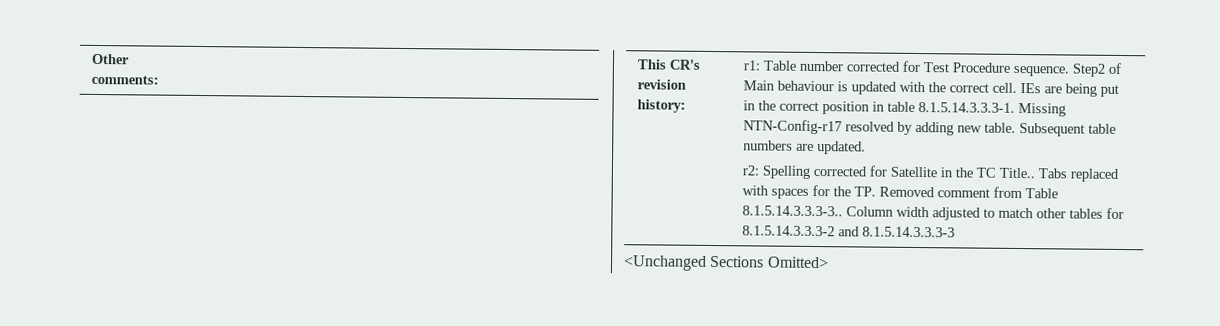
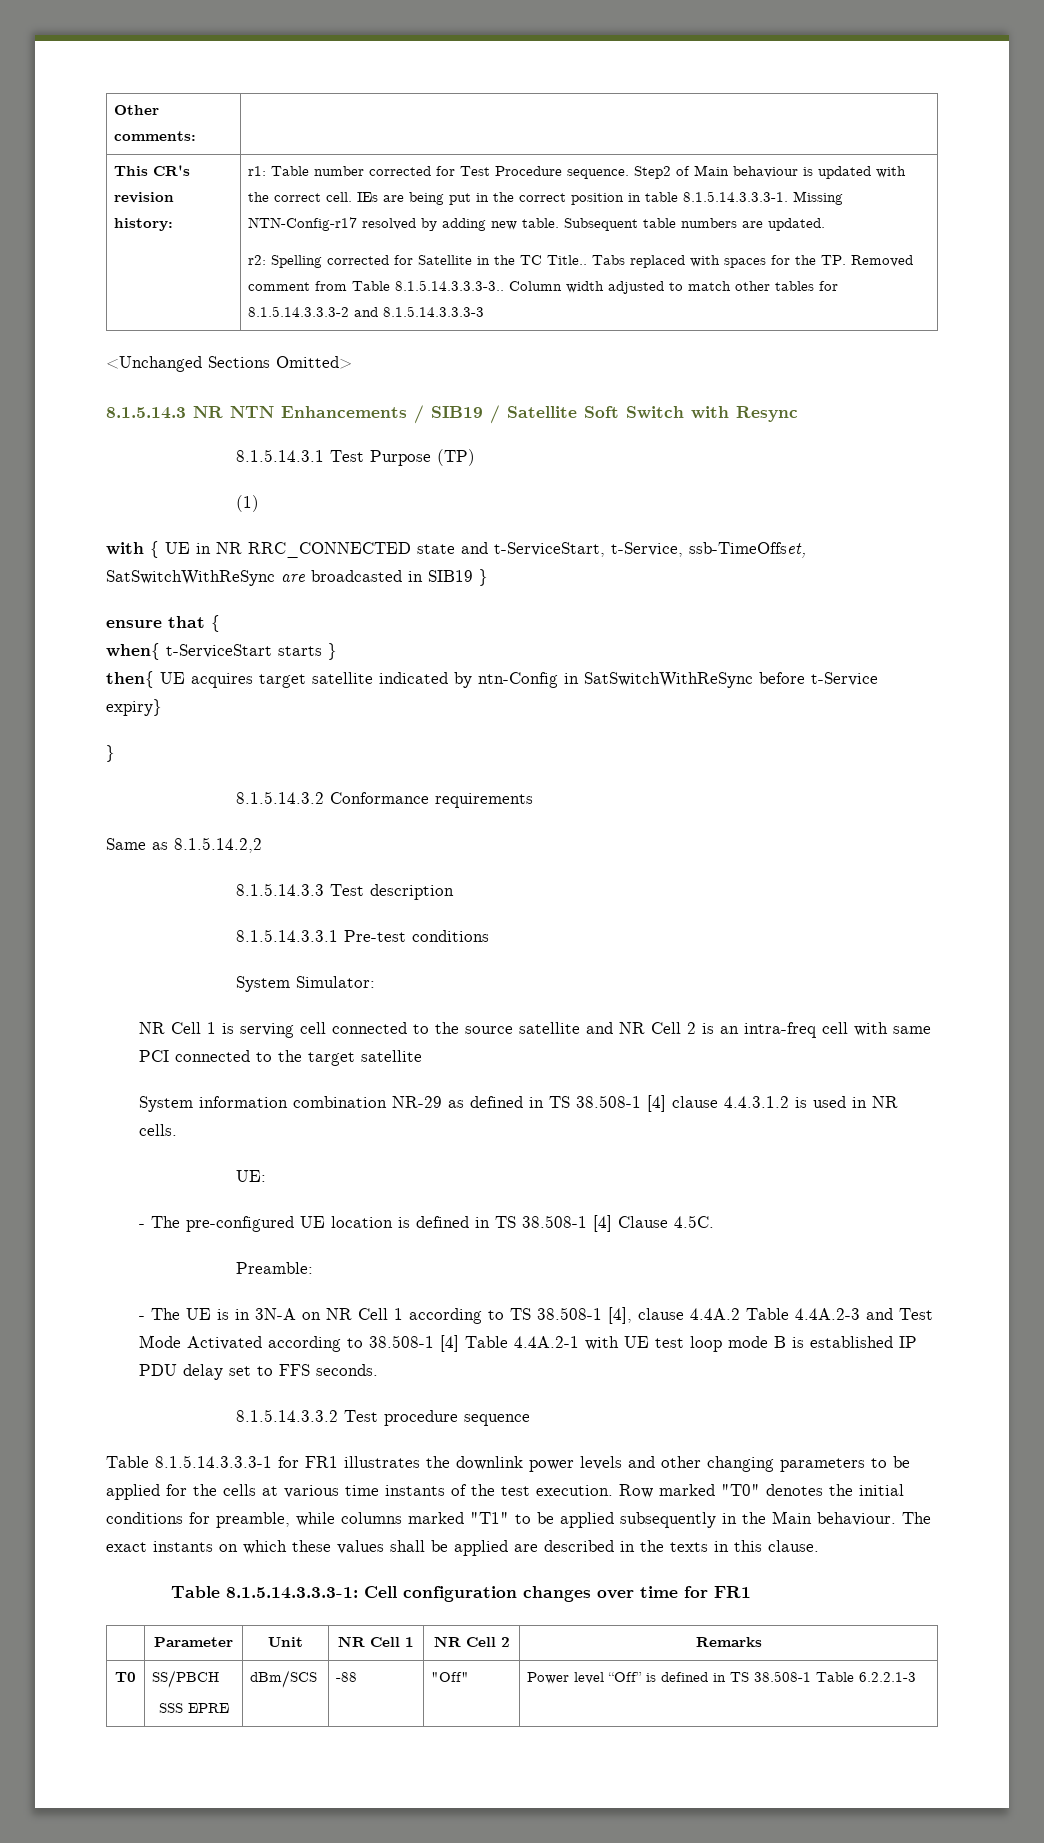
+ 8.1.5.14.3 NR NTN Enhancements / SIB19 / Satellite Soft Switch with Resync
+ 8.1.5.14.3.1 Test Purpose (TP)
+ (1)
+ with { UE in NR RRC_CONNECTED state and t-ServiceStart, t-Service, ssb-TimeOffset, SatSwitchWithReSync are broadcasted in SIB19 }
+ ensure that {
+ when{ t-ServiceStart starts }
+ then{ UE acquires target satellite indicated by ntn-Config in SatSwitchWithReSync before t-Service expiry}
+ }
+ 8.1.5.14.3.2 Conformance requirements
+ Same as 8.1.5.14.2,2
+ 8.1.5.14.3.3 Test description
+ 8.1.5.14.3.3.1 Pre-test conditions
+ System Simulator:
+ NR Cell 1 is serving cell connected to the source satellite and NR Cell 2 is an intra-freq cell with same PCI connected to the target satellite
+ System information combination NR-29 as defined in TS 38.508-1 [4] clause 4.4.3.1.2 is used in NR cells.
+ UE:
+ - The pre-configured UE location is defined in TS 38.508-1 [4] Clause 4.5C.
+ Preamble:
+ - The UE is in 3N-A on NR Cell 1 according to TS 38.508-1 [4], clause 4.4A.2 Table 4.4A.2-3 and Test Mode Activated according to 38.508-1 [4] Table 4.4A.2-1 with UE test loop mode B is established IP PDU delay set to FFS seconds.
+ 8.1.5.14.3.3.2 Test procedure sequence
+ Table 8.1.5.14.3.3.3-1 for FR1 illustrates the downlink power levels and other changing parameters to be applied for the cells at various time instants of the test execution. Row marked "T0" denotes the initial conditions for preamble, while columns marked "T1" to be applied subsequently in the Main behaviour. The exact instants on which these values shall be applied are described in the texts in this clause.
+ Table 8.1.5.14.3.3.3-1: Cell configuration changes over time for FR1
+ | Parameter | Unit | NR Cell 1 | NR Cell 2 | Remarks
+ T0 | SS/PBCH
+ SSS EPRE | dBm/SCS | -88 | "Off" | Power level “Off” is defined in TS 38.508-1 Table 6.2.2.1-3

